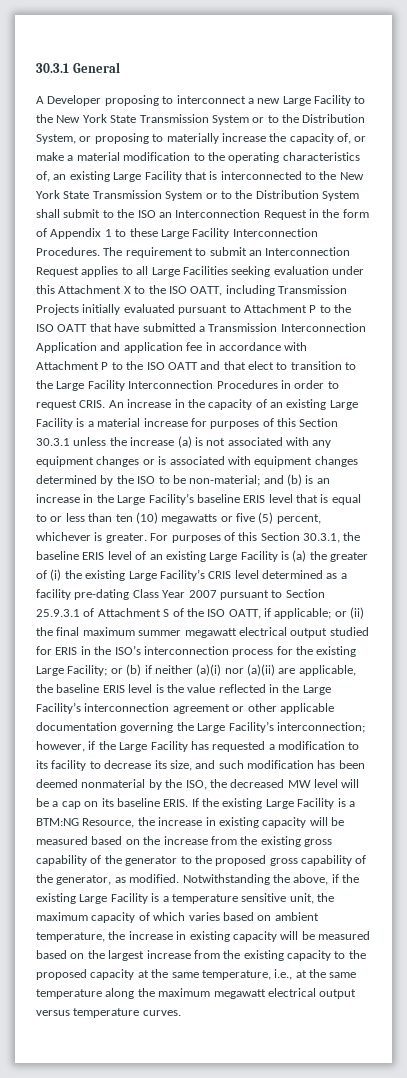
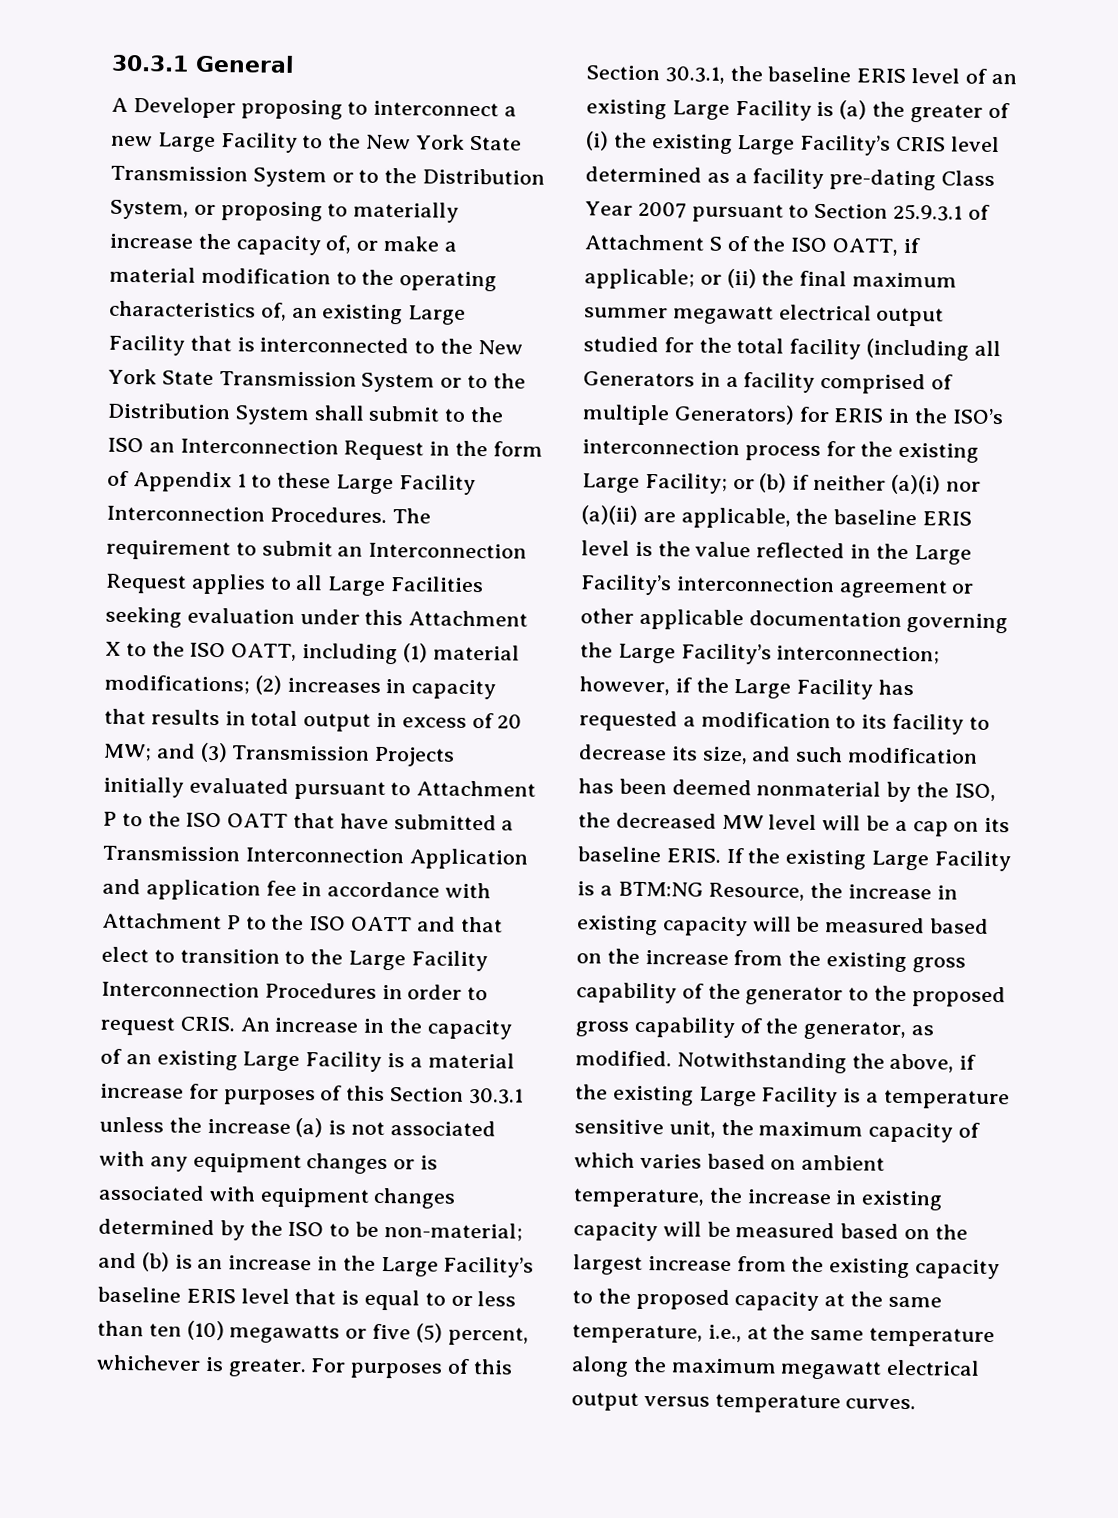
- The requirement to submit an Interconnection Request applies to all Large Facilities seeking evaluation under this Attachment X to the ISO OATT, including Transmission Projects initially evaluated pursuant to Attachment P to the ISO OATT that have submitted a Transmission Interconnection Application and application fee in accordance with Attachment P to the ISO OATT and that elect to transition to the Large Facility Interconnection Procedures in order to request CRIS.
+ The requirement to submit an Interconnection Request applies to all Large Facilities seeking evaluation under this Attachment X to the ISO OATT, including (1) material modifications; (2) increases in capacity that results in total output in excess of 20 MW; and (3) Transmission Projects initially evaluated pursuant to Attachment P to the ISO OATT that have submitted a Transmission Interconnection Application and application fee in accordance with Attachment P to the ISO OATT and that elect to transition to the Large Facility Interconnection Procedures in order to request CRIS.
- or (ii) the final maximum summer megawatt electrical output studied for ERIS in the ISO’s interconnection process for the existing Large Facility;
+ or (ii) the final maximum summer megawatt electrical output studied for the total facility (including all Generators in a facility comprised of multiple Generators) for ERIS in the ISO’s interconnection process for the existing Large Facility;

